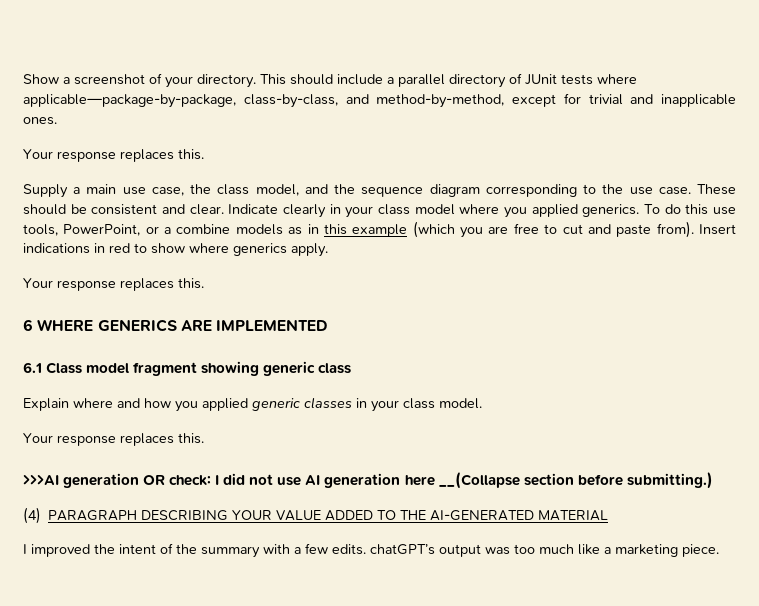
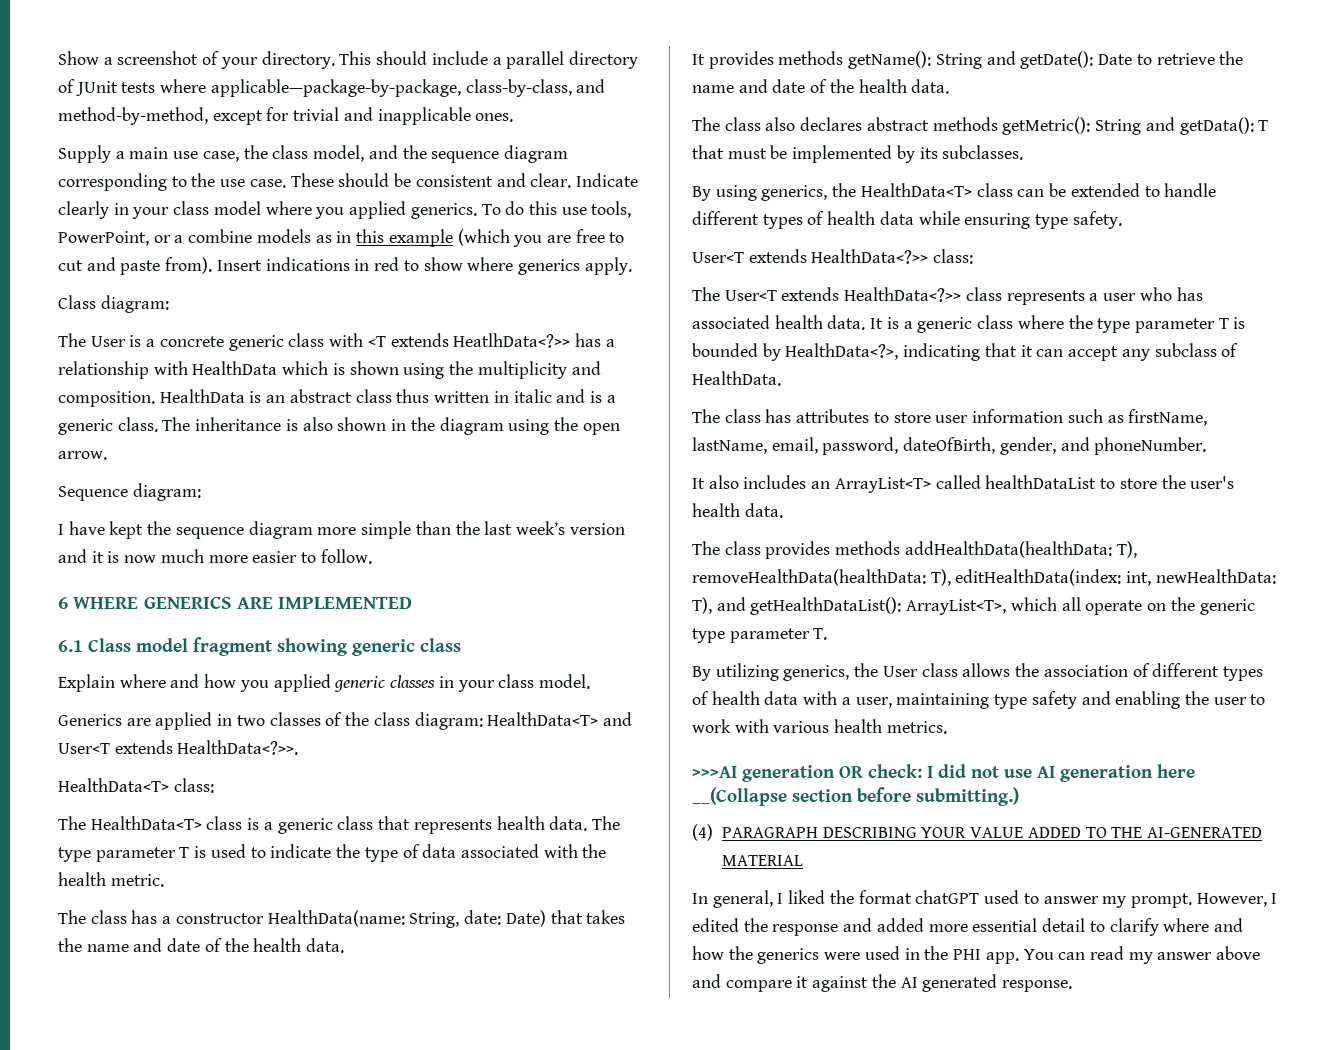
  This should include a parallel directory of JUnit tests where applicable—package-by-package, class-by-class, and method-by-method, except for trivial and inapplicable ones.
- Your response replaces this.
  Insert indications in red to show where generics apply.
- Your response replaces this.
+ Class diagram:
+ The User is a concrete generic class with <T extends HeatlhData<?>> has a relationship with HealthData which is shown using the multiplicity and composition. HealthData is an abstract class thus written in italic and is a generic class. The inheritance is also shown in the diagram using the open arrow.
+ Sequence diagram:
+ I have kept the sequence diagram more simple than the last week’s version and it is now much more easier to follow.
  Explain where and how you applied generic classes in your class model.
- Your response replaces this.
+ Generics are applied in two classes of the class diagram: HealthData<T> and User<T extends HealthData<?>>.
+ HealthData<T> class:
+ The HealthData<T> class is a generic class that represents health data. The type parameter T is used to indicate the type of data associated with the health metric.
+ The class has a constructor HealthData(name: String, date: Date) that takes the name and date of the health data.
+ It provides methods getName(): String and getDate(): Date to retrieve the name and date of the health data.
+ The class also declares abstract methods getMetric(): String and getData(): T that must be implemented by its subclasses.
+ By using generics, the HealthData<T> class can be extended to handle different types of health data while ensuring type safety.
+ User<T extends HealthData<?>> class:
+ The User<T extends HealthData<?>> class represents a user who has associated health data. It is a generic class where the type parameter T is bounded by HealthData<?>, indicating that it can accept any subclass of HealthData.
+ The class has attributes to store user information such as firstName, lastName, email, password, dateOfBirth, gender, and phoneNumber.
+ It also includes an ArrayList<T> called healthDataList to store the user's health data.
+ The class provides methods addHealthData(healthData: T), removeHealthData(healthData: T), editHealthData(index: int, newHealthData: T), and getHealthDataList(): ArrayList<T>, which all operate on the generic type parameter T.
+ By utilizing generics, the User class allows the association of different types of health data with a user, maintaining type safety and enabling the user to work with various health metrics.
- I improved the intent of the summary with a few edits. chatGPT’s output was too much like a marketing piece.
+ In general, I liked the format chatGPT used to answer my prompt. However, I edited the response and added more essential detail to clarify where and how the generics were used in the PHI app. You can read my answer above and compare it against the AI generated response.

